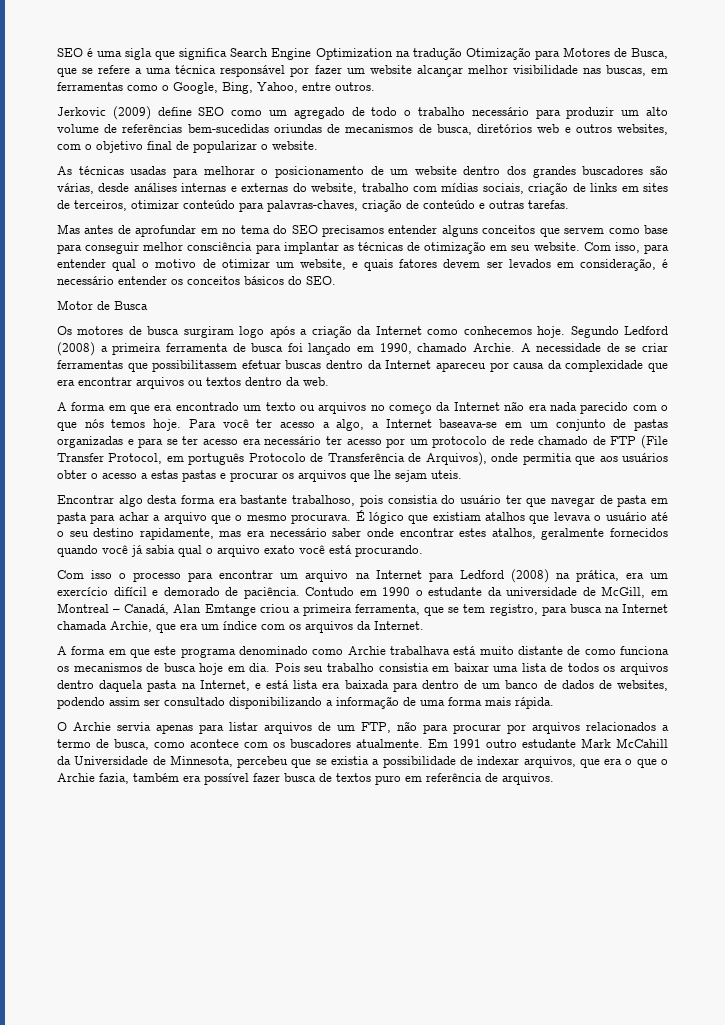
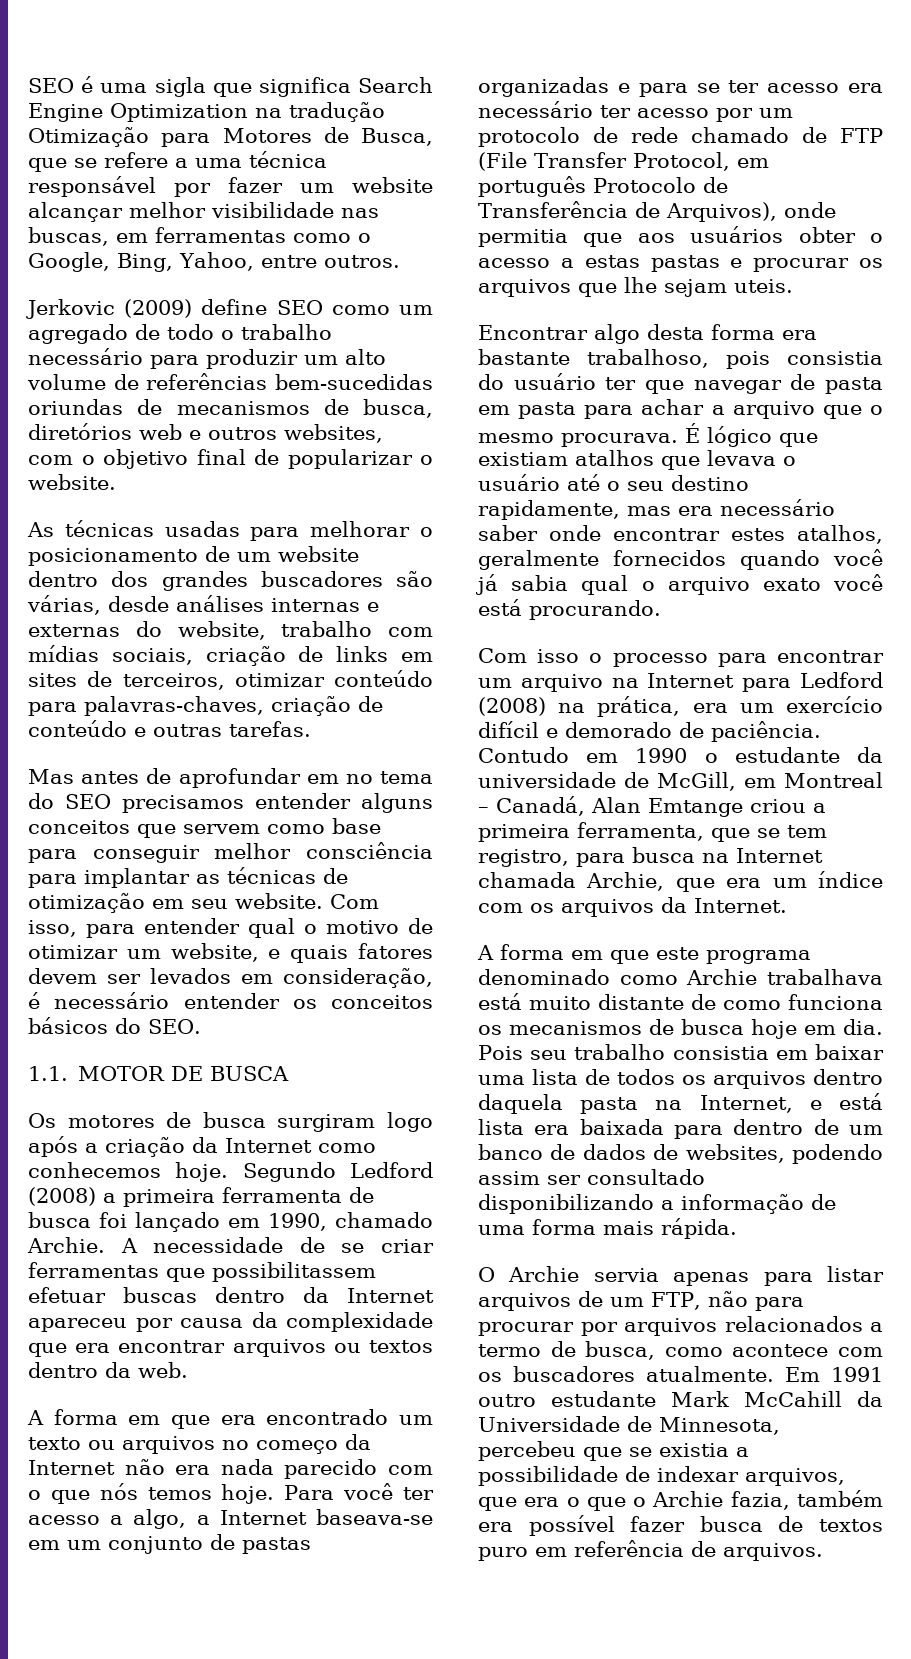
- Motor de Busca
+ 1.1. MOTOR DE BUSCA

